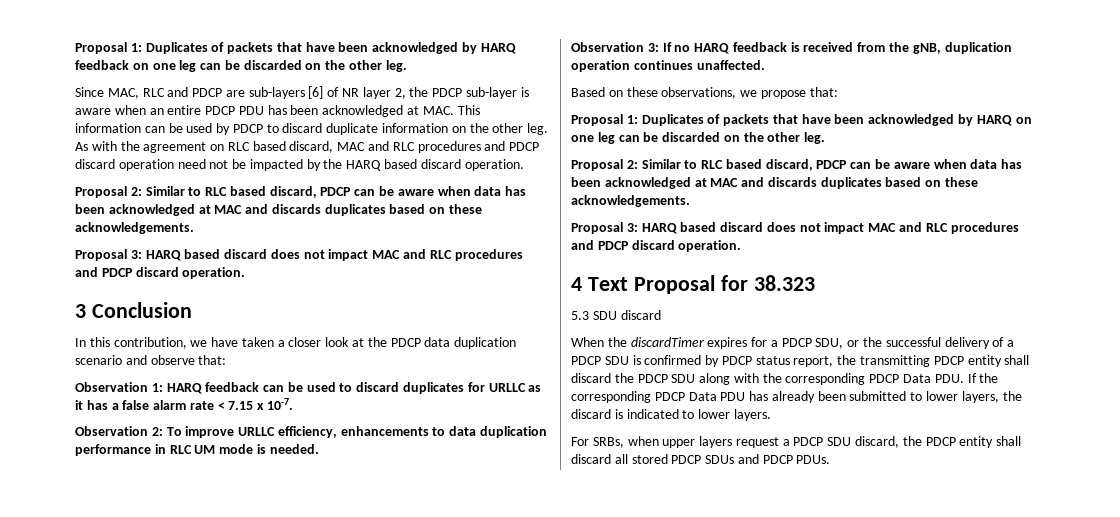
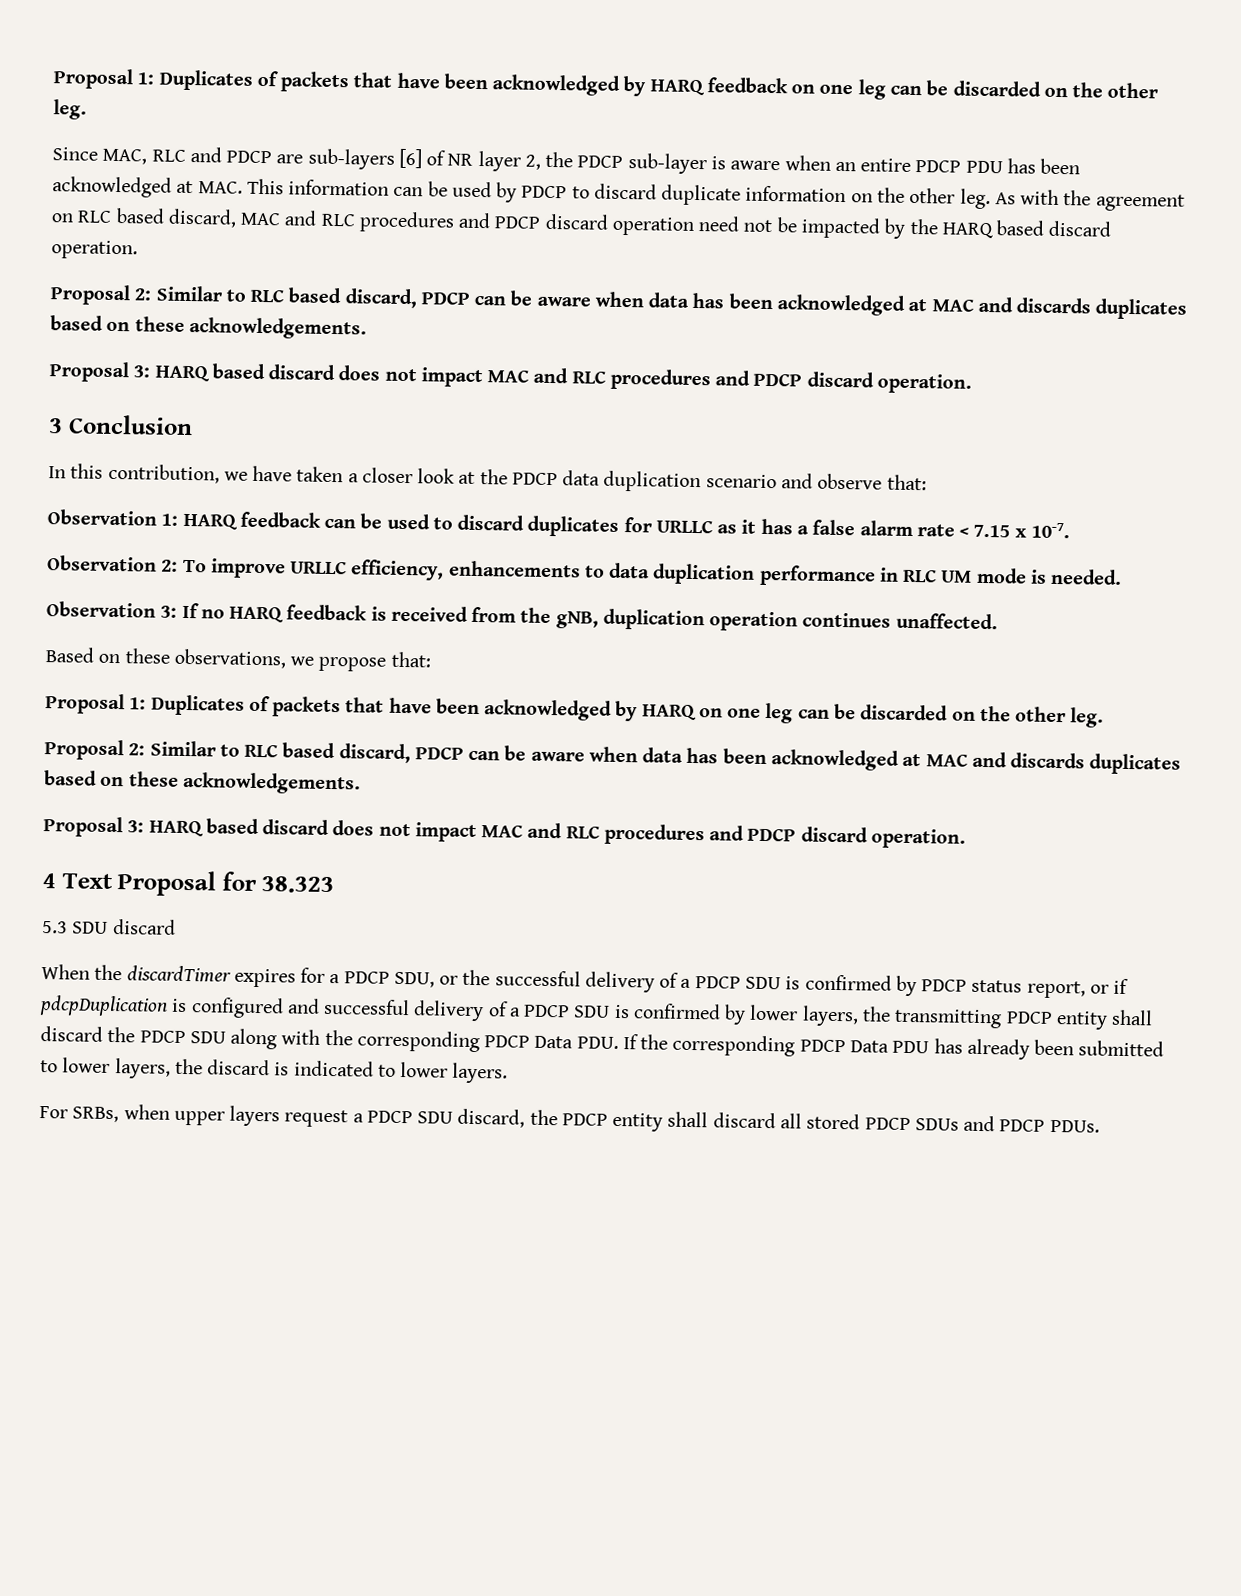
- When the discardTimer expires for a PDCP SDU, or the successful delivery of a PDCP SDU is confirmed by PDCP status report, the transmitting PDCP entity shall discard the PDCP SDU along with the corresponding PDCP Data PDU. If the corresponding PDCP Data PDU has already been submitted to lower layers, the discard is indicated to lower layers.
+ When the discardTimer expires for a PDCP SDU, or the successful delivery of a PDCP SDU is confirmed by PDCP status report, or if pdcpDuplication is configured and successful delivery of a PDCP SDU is confirmed by lower layers, the transmitting PDCP entity shall discard the PDCP SDU along with the corresponding PDCP Data PDU. If the corresponding PDCP Data PDU has already been submitted to lower layers, the discard is indicated to lower layers.

